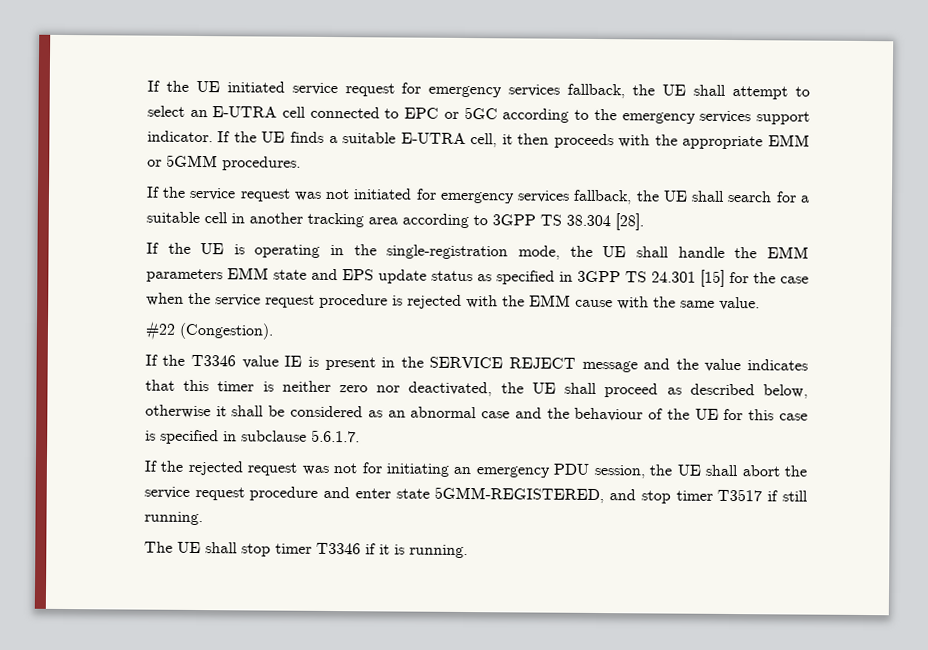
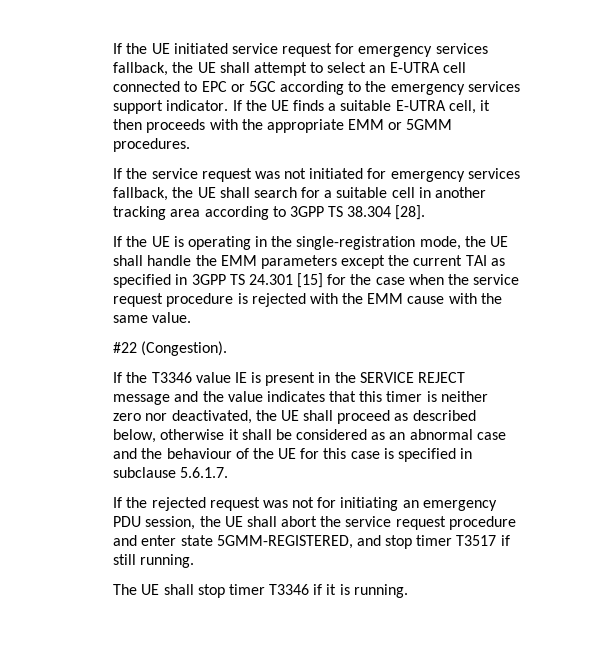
- If the UE is operating in the single-registration mode, the UE shall handle the EMM parameters EMM state and EPS update status as specified in 3GPP TS 24.301 [15] for the case when the service request procedure is rejected with the EMM cause with the same value.
+ If the UE is operating in the single-registration mode, the UE shall handle the EMM parameters except the current TAI as specified in 3GPP TS 24.301 [15] for the case when the service request procedure is rejected with the EMM cause with the same value.

